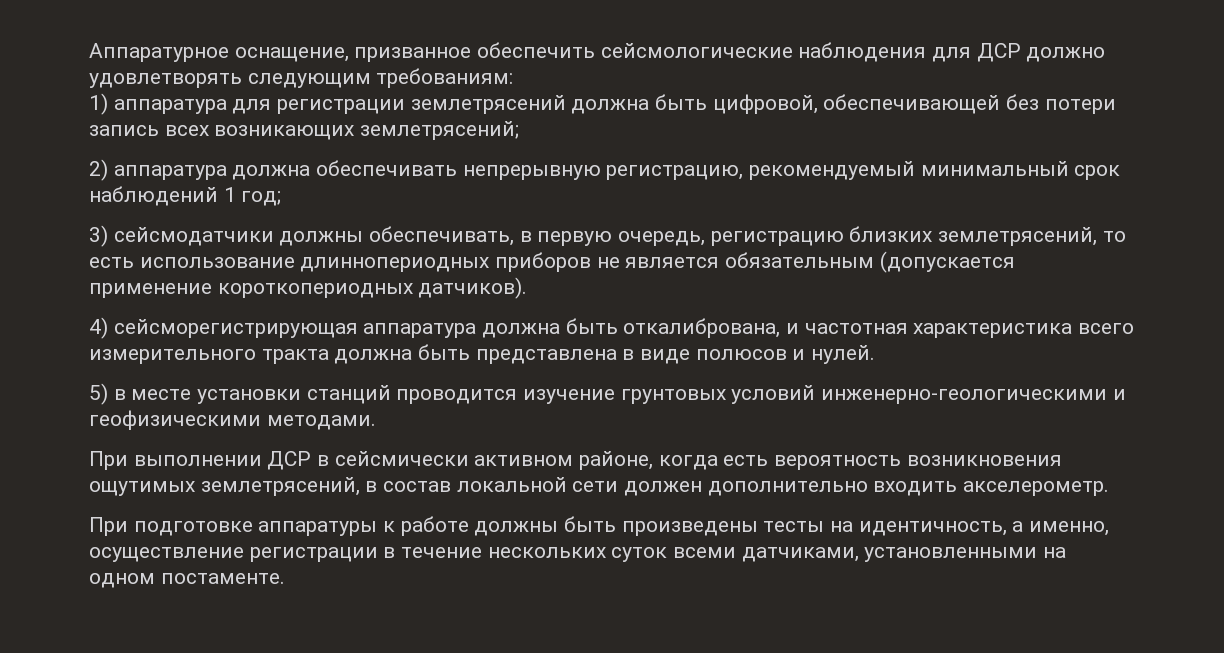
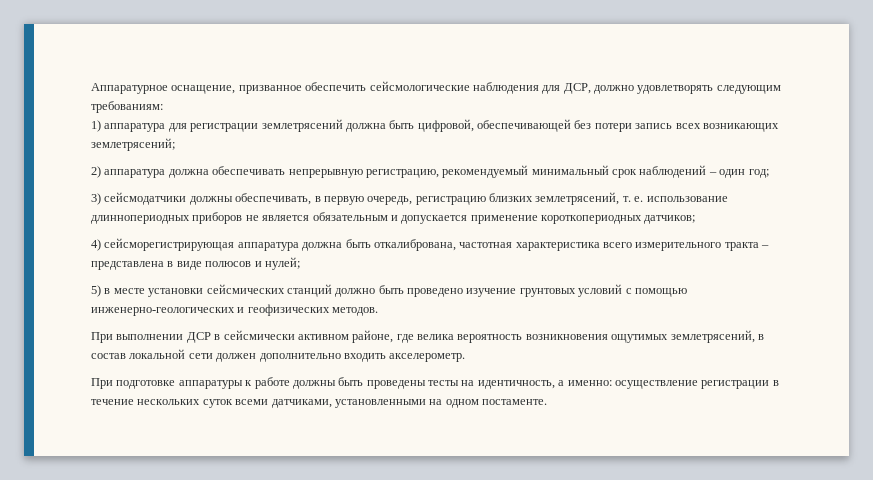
- Аппаратурное оснащение, призванное обеспечить сейсмологические наблюдения для ДСР должно удовлетворять следующим требованиям:
+ Аппаратурное оснащение, призванное обеспечить сейсмологические наблюдения для ДСР, должно удовлетворять следующим требованиям:
- 2) аппаратура должна обеспечивать непрерывную регистрацию, рекомендуемый минимальный срок наблюдений 1 год;
+ 2) аппаратура должна обеспечивать непрерывную регистрацию, рекомендуемый минимальный срок наблюдений – один год;
- 3) сейсмодатчики должны обеспечивать, в первую очередь, регистрацию близких землетрясений, то есть использование длиннопериодных приборов не является обязательным (допускается применение короткопериодных датчиков).
+ 3) сейсмодатчики должны обеспечивать, в первую очередь, регистрацию близких землетрясений, т. е. использование длиннопериодных приборов не является обязательным и допускается применение короткопериодных датчиков;
- 4) сейсморегистрирующая аппаратура должна быть откалибрована, и частотная характеристика всего измерительного тракта должна быть представлена в виде полюсов и нулей.
+ 4) сейсморегистрирующая аппаратура должна быть откалибрована, частотная характеристика всего измерительного тракта – представлена в виде полюсов и нулей;
- 5) в месте установки станций проводится изучение грунтовых условий инженерно-геологическими и геофизическими методами.
+ 5) в месте установки сейсмических станций должно быть проведено изучение грунтовых условий с помощью инженерно-геологических и геофизических методов.
- При выполнении ДСР в сейсмически активном районе, когда есть вероятность возникновения ощутимых землетрясений, в состав локальной сети должен дополнительно входить акселерометр.
+ При выполнении ДСР в сейсмически активном районе, где велика вероятность возникновения ощутимых землетрясений, в состав локальной сети должен дополнительно входить акселерометр.
- При подготовке аппаратуры к работе должны быть произведены тесты на идентичность, а именно, осуществление регистрации в течение нескольких суток всеми датчиками, установленными на одном постаменте.
+ При подготовке аппаратуры к работе должны быть проведены тесты на идентичность, а именно: осуществление регистрации в течение нескольких суток всеми датчиками, установленными на одном постаменте.

